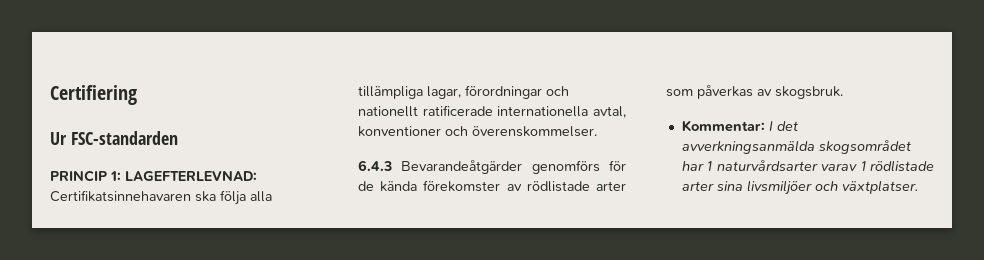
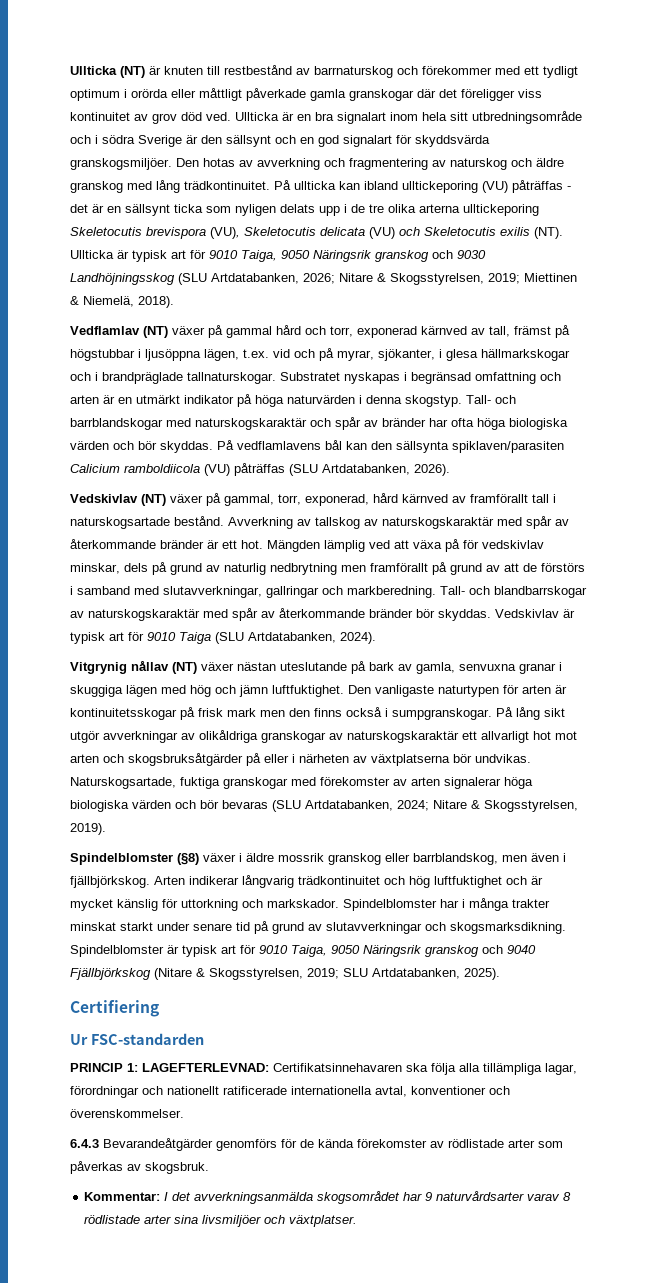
+ Ullticka (NT) är knuten till restbestånd av barrnaturskog och förekommer med ett tydligt optimum i orörda eller måttligt påverkade gamla granskogar där det föreligger viss kontinuitet av grov död ved. Ullticka är en bra signalart inom hela sitt utbredningsområde och i södra Sverige är den sällsynt och en god signalart för skyddsvärda granskogsmiljöer. Den hotas av avverkning och fragmentering av naturskog och äldre granskog med lång trädkontinuitet. På ullticka kan ibland ulltickeporing (VU) påträffas - det är en sällsynt ticka som nyligen delats upp i de tre olika arterna ulltickeporing Skeletocutis brevispora (VU), Skeletocutis delicata (VU) och Skeletocutis exilis (NT). Ullticka är typisk art för 9010 Taiga, 9050 Näringsrik granskog och 9030 Landhöjningsskog (SLU Artdatabanken, 2026; Nitare & Skogsstyrelsen, 2019; Miettinen & Niemelä, 2018).
+ Vedflamlav (NT) växer på gammal hård och torr, exponerad kärnved av tall, främst på högstubbar i ljusöppna lägen, t.ex. vid och på myrar, sjökanter, i glesa hällmarkskogar och i brandpräglade tallnaturskogar. Substratet nyskapas i begränsad omfattning och arten är en utmärkt indikator på höga naturvärden i denna skogstyp. Tall- och barrblandskogar med naturskogskaraktär och spår av bränder har ofta höga biologiska värden och bör skyddas. På vedflamlavens bål kan den sällsynta spiklaven/parasiten Calicium ramboldiicola (VU) påträffas (SLU Artdatabanken, 2026).
+ Vedskivlav (NT) växer på gammal, torr, exponerad, hård kärnved av framförallt tall i naturskogsartade bestånd. Avverkning av tallskog av naturskogskaraktär med spår av återkommande bränder är ett hot. Mängden lämplig ved att växa på för vedskivlav minskar, dels på grund av naturlig nedbrytning men framförallt på grund av att de förstörs i samband med slutavverkningar, gallringar och markberedning. Tall- och blandbarrskogar av naturskogskaraktär med spår av återkommande bränder bör skyddas. Vedskivlav är typisk art för 9010 Taiga (SLU Artdatabanken, 2024).
+ Vitgrynig nållav (NT) växer nästan uteslutande på bark av gamla, senvuxna granar i skuggiga lägen med hög och jämn luftfuktighet. Den vanligaste naturtypen för arten är kontinuitetsskogar på frisk mark men den finns också i sumpgranskogar. På lång sikt utgör avverkningar av olikåldriga granskogar av naturskogskaraktär ett allvarligt hot mot arten och skogsbruksåtgärder på eller i närheten av växtplatserna bör undvikas. Naturskogsartade, fuktiga granskogar med förekomster av arten signalerar höga biologiska värden och bör bevaras (SLU Artdatabanken, 2024; Nitare & Skogsstyrelsen, 2019).
+ Spindelblomster (§8) växer i äldre mossrik granskog eller barrblandskog, men även i fjällbjörkskog. Arten indikerar långvarig trädkontinuitet och hög luftfuktighet och är mycket känslig för uttorkning och markskador. Spindelblomster har i många trakter minskat starkt under senare tid på grund av slutavverkningar och skogsmarksdikning. Spindelblomster är typisk art för 9010 Taiga, 9050 Näringsrik granskog och 9040 Fjällbjörkskog (Nitare & Skogsstyrelsen, 2019; SLU Artdatabanken, 2025).
- Kommentar: I det avverkningsanmälda skogsområdet har 1 naturvårdsarter varav 1 rödlistade arter sina livsmiljöer och växtplatser.
+ Kommentar: I det avverkningsanmälda skogsområdet har 9 naturvårdsarter varav 8 rödlistade arter sina livsmiljöer och växtplatser.

